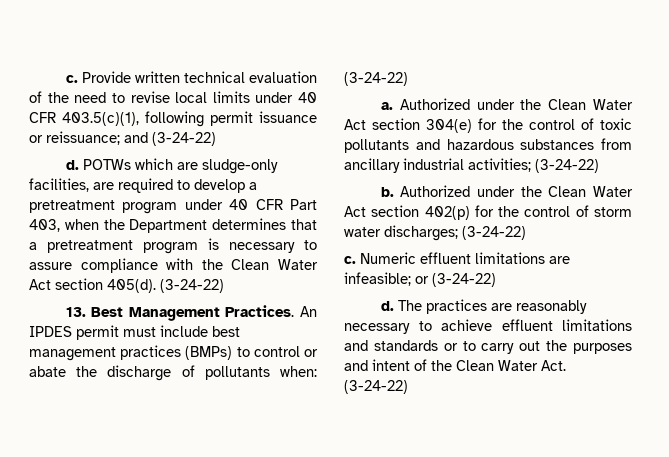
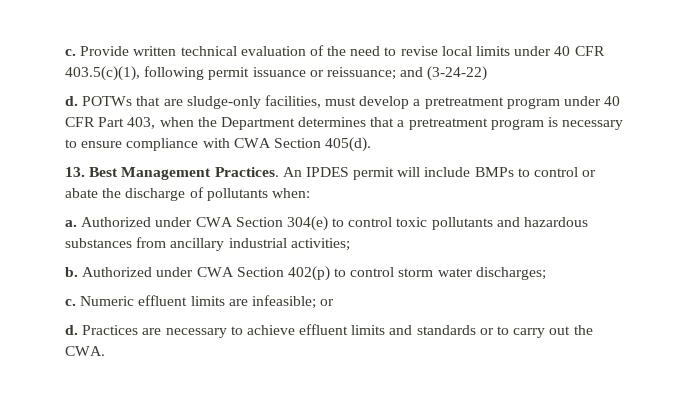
- POTWs which are sludge-only facilities, are required to develop a pretreatment program under 40 CFR Part 403, when the Department determines that a pretreatment program is necessary to assure compliance with the Clean Water Act section 405(d). (3-24-22)
+ POTWs that are sludge-only facilities, must develop a pretreatment program under 40 CFR Part 403, when the Department determines that a pretreatment program is necessary to ensure compliance with CWA Section 405(d).
- An IPDES permit must include best management practices (BMPs) to control or abate the discharge of pollutants when: (3-24-22)
+ An IPDES permit will include BMPs to control or abate the discharge of pollutants when:
- Authorized under the Clean Water Act section 304(e) for the control of toxic pollutants and hazardous substances from ancillary industrial activities; (3-24-22)
+ Authorized under CWA Section 304(e) to control toxic pollutants and hazardous substances from ancillary industrial activities;
- Authorized under the Clean Water Act section 402(p) for the control of storm water discharges; (3-24-22)
+ Authorized under CWA Section 402(p) to control storm water discharges;
- Numeric effluent limitations are infeasible; or (3-24-22)
- d. The practices are reasonably necessary to achieve effluent limitations and standards or to carry out the purposes and intent of the Clean Water Act. (3-24-22)
+ Numeric effluent limits are infeasible; or
+ d. Practices are necessary to achieve effluent limits and standards or to carry out the CWA.

